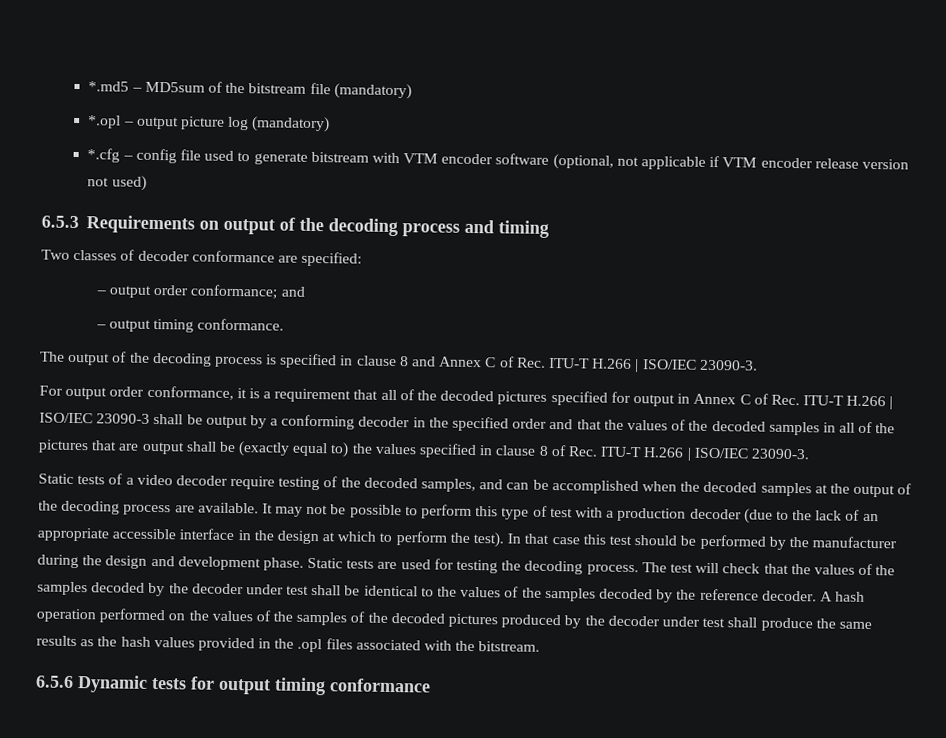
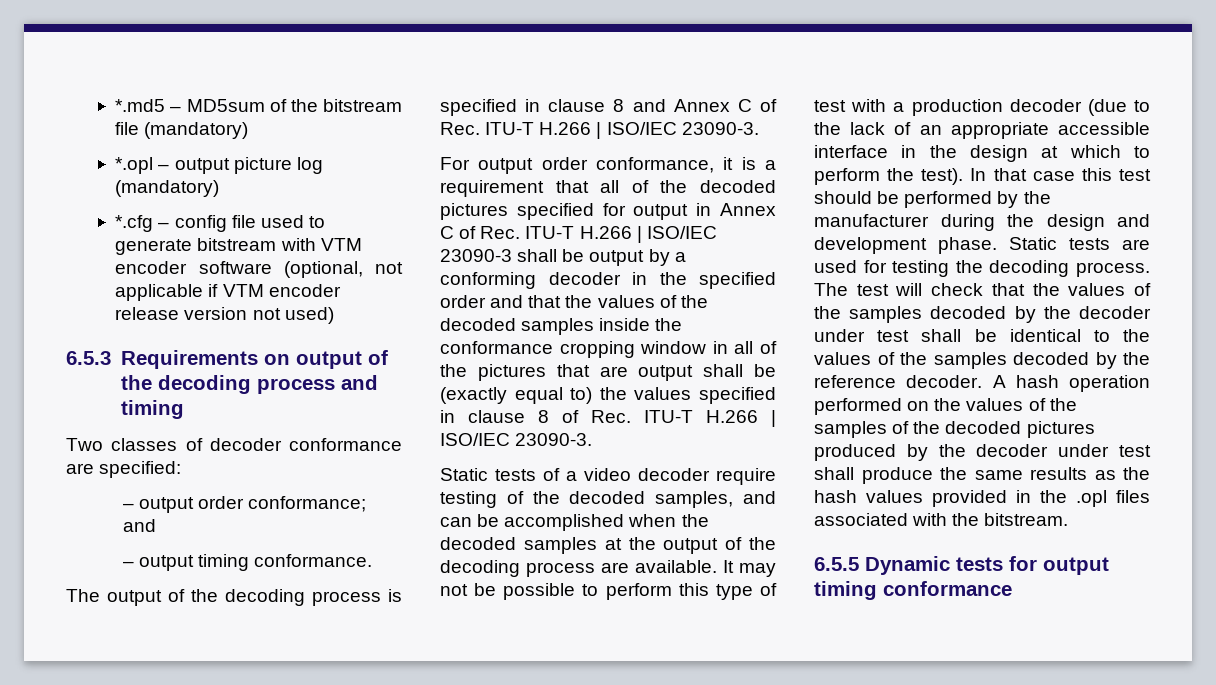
- For output order conformance, it is a requirement that all of the decoded pictures specified for output in Annex C of Rec. ITU-T H.266 | ISO/IEC 23090-3 shall be output by a conforming decoder in the specified order and that the values of the decoded samples in all of the pictures that are output shall be (exactly equal to) the values specified in clause 8 of Rec. ITU-T H.266 | ISO/IEC 23090-3.
+ For output order conformance, it is a requirement that all of the decoded pictures specified for output in Annex C of Rec. ITU-T H.266 | ISO/IEC 23090-3 shall be output by a conforming decoder in the specified order and that the values of the decoded samples inside the conformance cropping window in all of the pictures that are output shall be (exactly equal to) the values specified in clause 8 of Rec. ITU-T H.266 | ISO/IEC 23090-3.
- 6.5.6 Dynamic tests for output timing conformance
+ 6.5.5 Dynamic tests for output timing conformance

